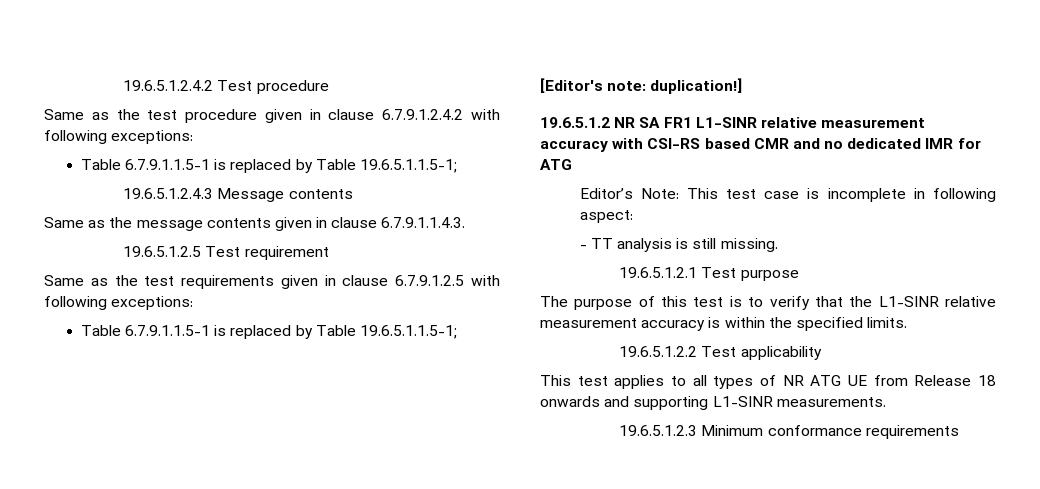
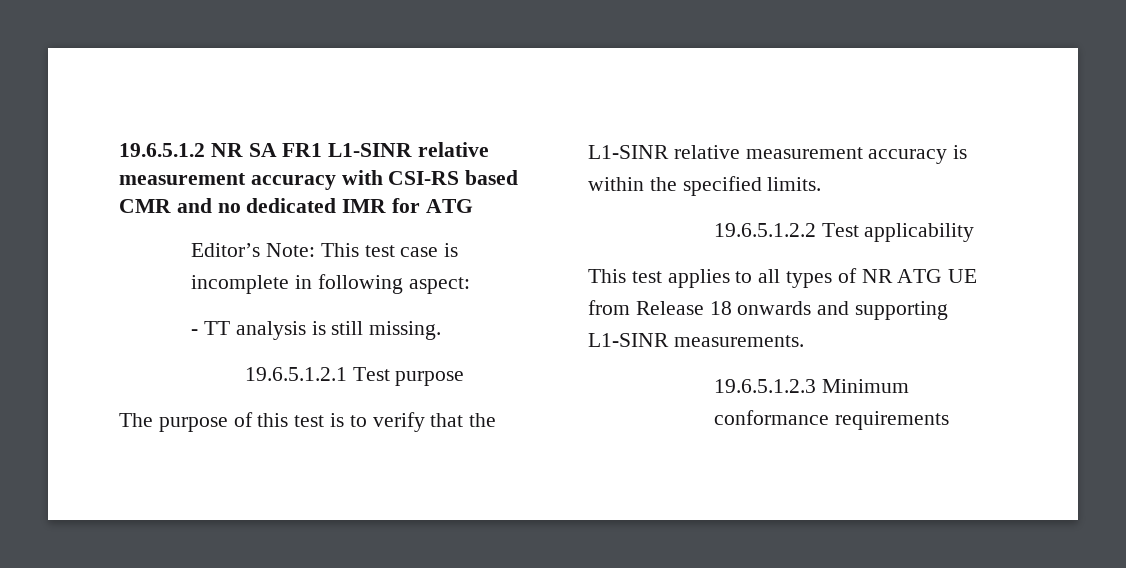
- 19.6.5.1.2.4.2 Test procedure
- Same as the test procedure given in clause 6.7.9.1.2.4.2 with following exceptions:
- Table 6.7.9.1.1.5-1 is replaced by Table 19.6.5.1.1.5-1;
- 19.6.5.1.2.4.3 Message contents
- Same as the message contents given in clause 6.7.9.1.1.4.3.
- 19.6.5.1.2.5 Test requirement
- Same as the test requirements given in clause 6.7.9.1.2.5 with following exceptions:
- Table 6.7.9.1.1.5-1 is replaced by Table 19.6.5.1.1.5-1;
- [Editor's note: duplication!]

